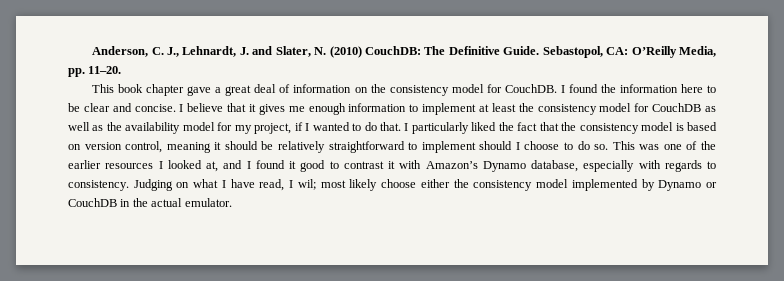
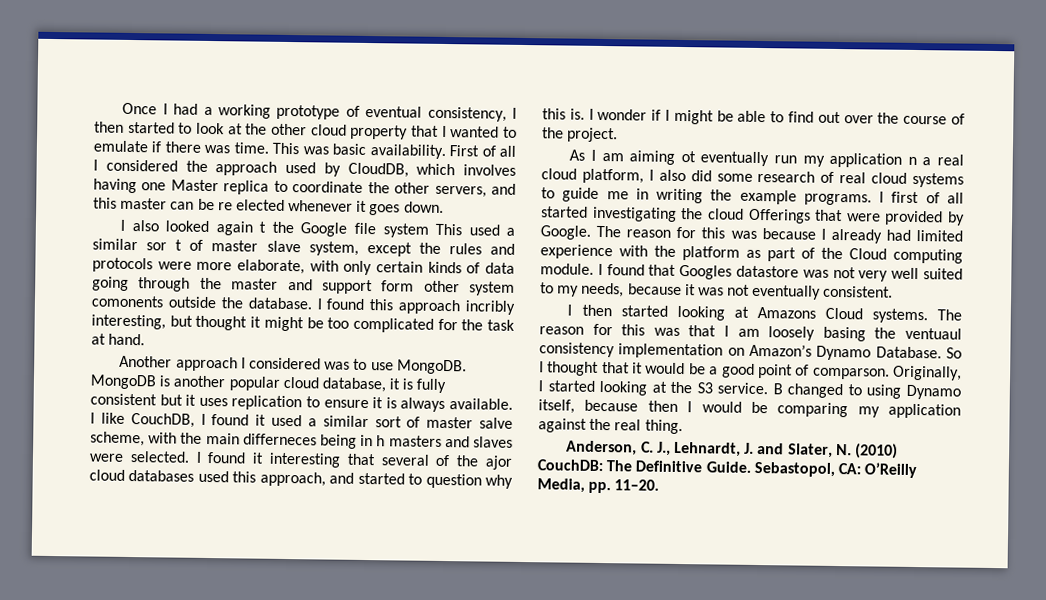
+ Once I had a working prototype of eventual consistency, I then started to look at the other cloud property that I wanted to emulate if there was time. This was basic availability. First of all I considered the approach used by CloudDB, which involves having one Master replica to coordinate the other servers, and this master can be re elected whenever it goes down.
+ I also looked again t the Google file system This used a similar sor t of master slave system, except the rules and protocols were more elaborate, with only certain kinds of data going through the master and support form other system comonents outside the database. I found this approach incribly interesting, but thought it might be too complicated for the task at hand.
+ Another approach I considered was to use MongoDB. MongoDB is another popular cloud database, it is fully consistent but it uses replication to ensure it is always available. I like CouchDB, I found it used a similar sort of master salve scheme, with the main differneces being in h masters and slaves were selected. I found it interesting that several of the ajor cloud databases used this approach, and started to question why this is. I wonder if I might be able to find out over the course of the project.
+ As I am aiming ot eventually run my application n a real cloud platform, I also did some research of real cloud systems to guide me in writing the example programs. I first of all started investigating the cloud Offerings that were provided by Google. The reason for this was because I already had limited experience with the platform as part of the Cloud computing module. I found that Googles datastore was not very well suited to my needs, because it was not eventually consistent.
+ I then started looking at Amazons Cloud systems. The reason for this was that I am loosely basing the ventuaul consistency implementation on Amazon’s Dynamo Database. So I thought that it would be a good point of comparson. Originally, I started looking at the S3 service. B changed to using Dynamo itself, because then I would be comparing my application against the real thing.
- This book chapter gave a great deal of information on the consistency model for CouchDB. I found the information here to be clear and concise. I believe that it gives me enough information to implement at least the consistency model for CouchDB as well as the availability model for my project, if I wanted to do that. I particularly liked the fact that the consistency model is based on version control, meaning it should be relatively straightforward to implement should I choose to do so. This was one of the earlier resources I looked at, and I found it good to contrast it with Amazon’s Dynamo database, especially with regards to consistency. Judging on what I have read, I wil; most likely choose either the consistency model implemented by Dynamo or CouchDB in the actual emulator.

